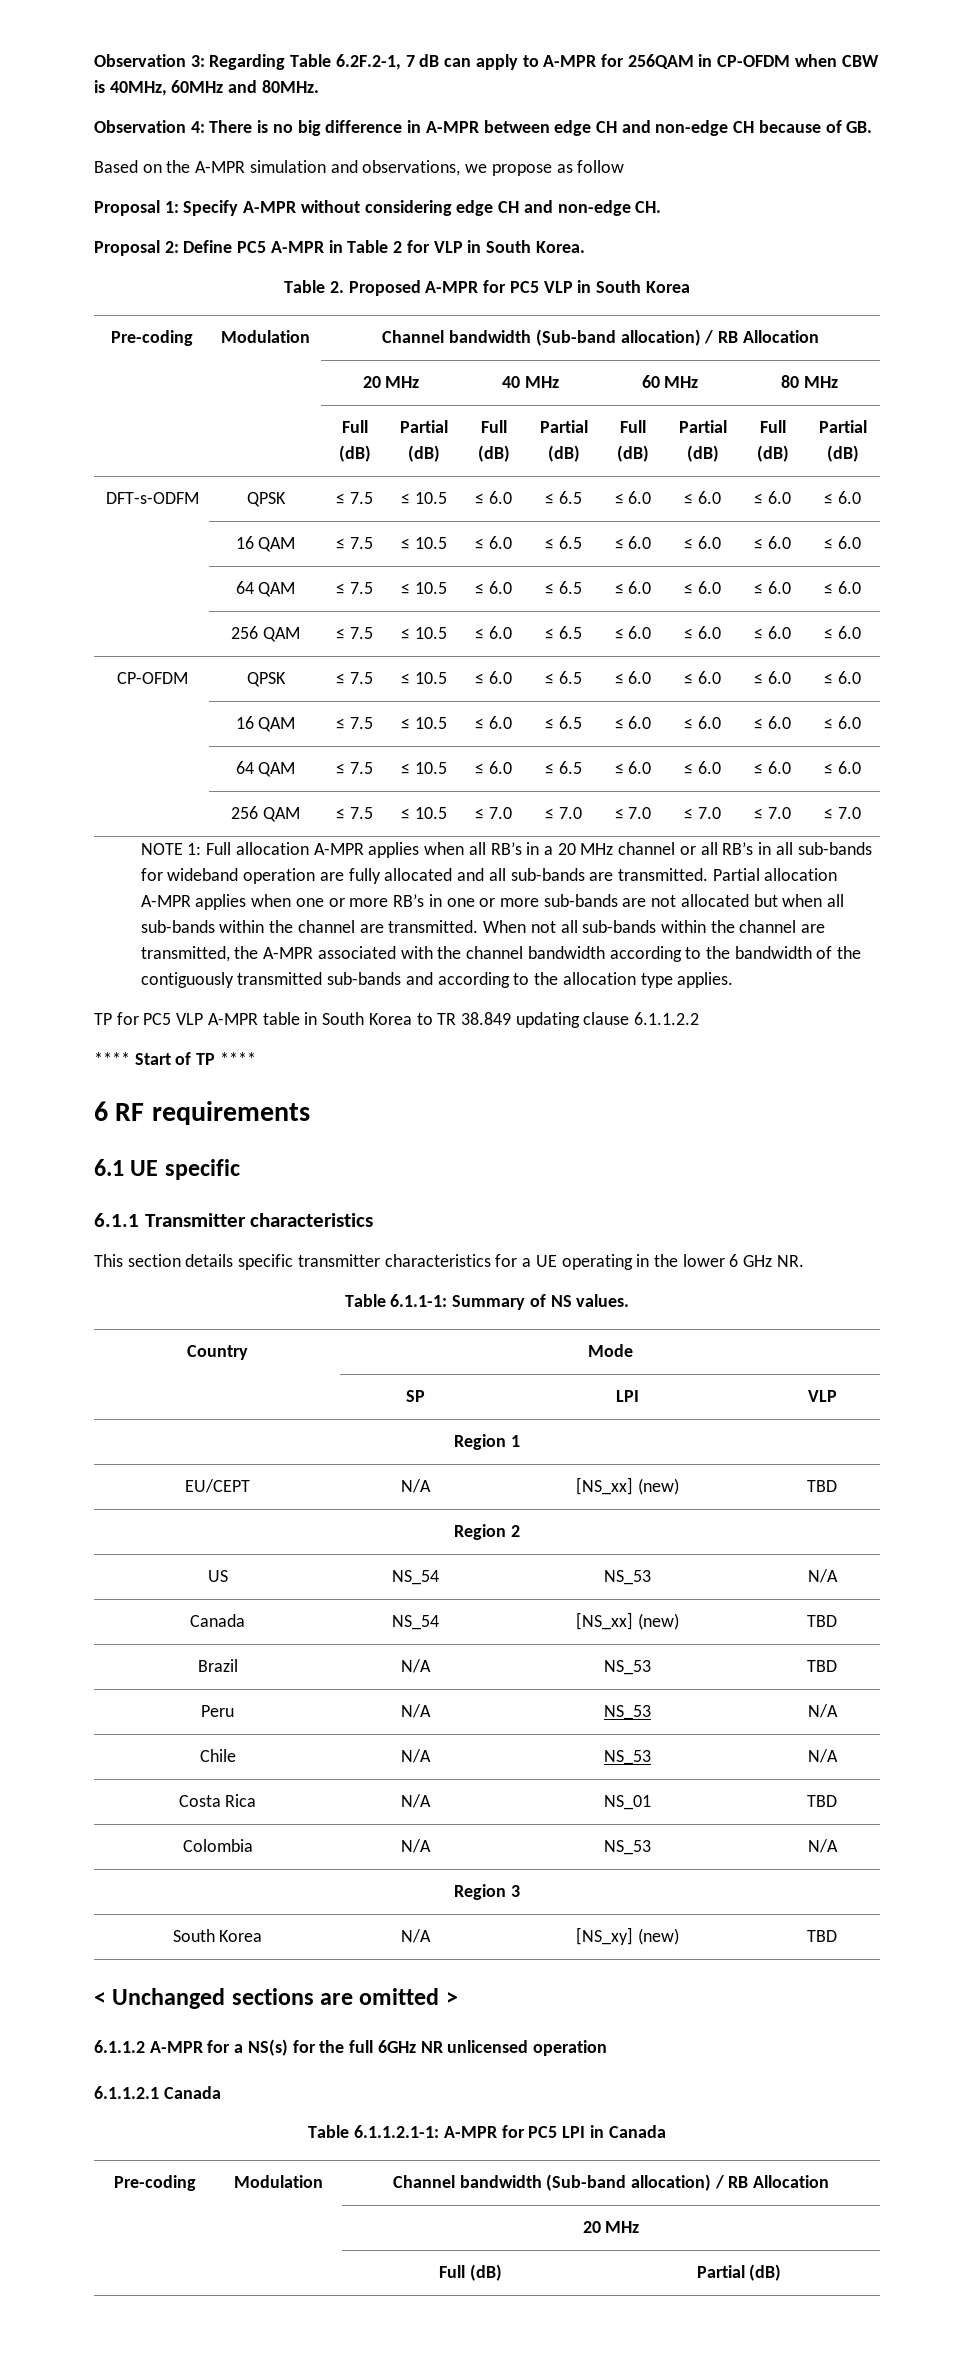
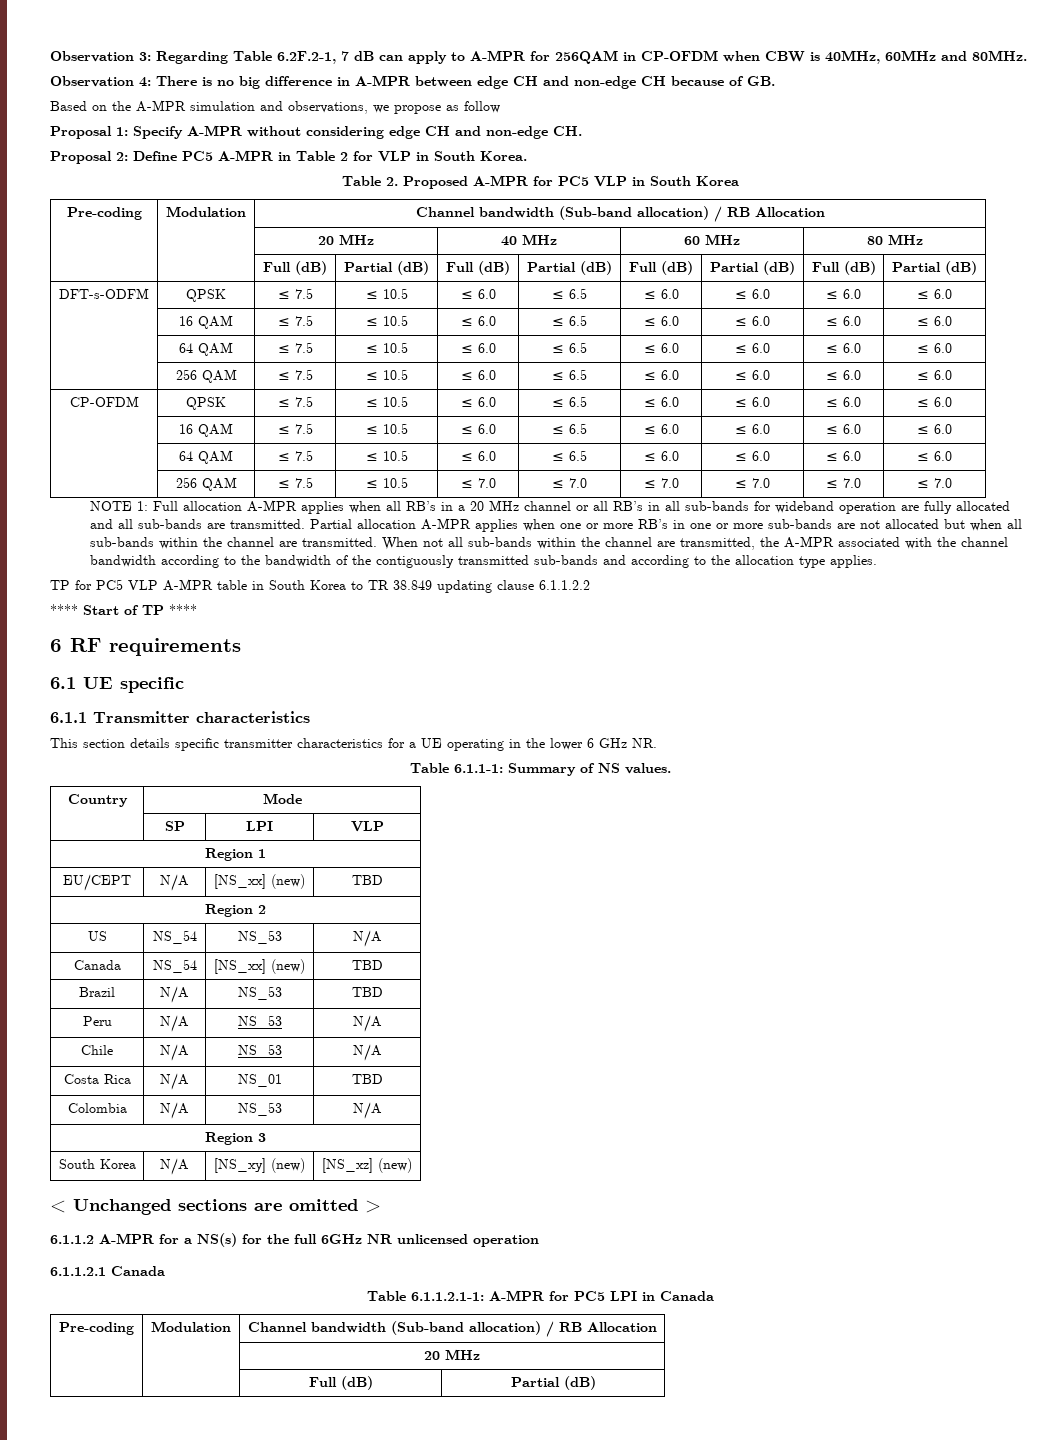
- South Korea | N/A | [NS_xy] (new) | TBD
+ South Korea | N/A | [NS_xy] (new) | [NS_xz] (new)

